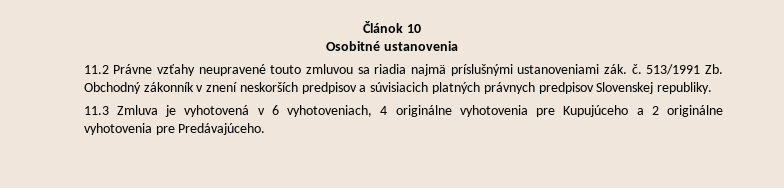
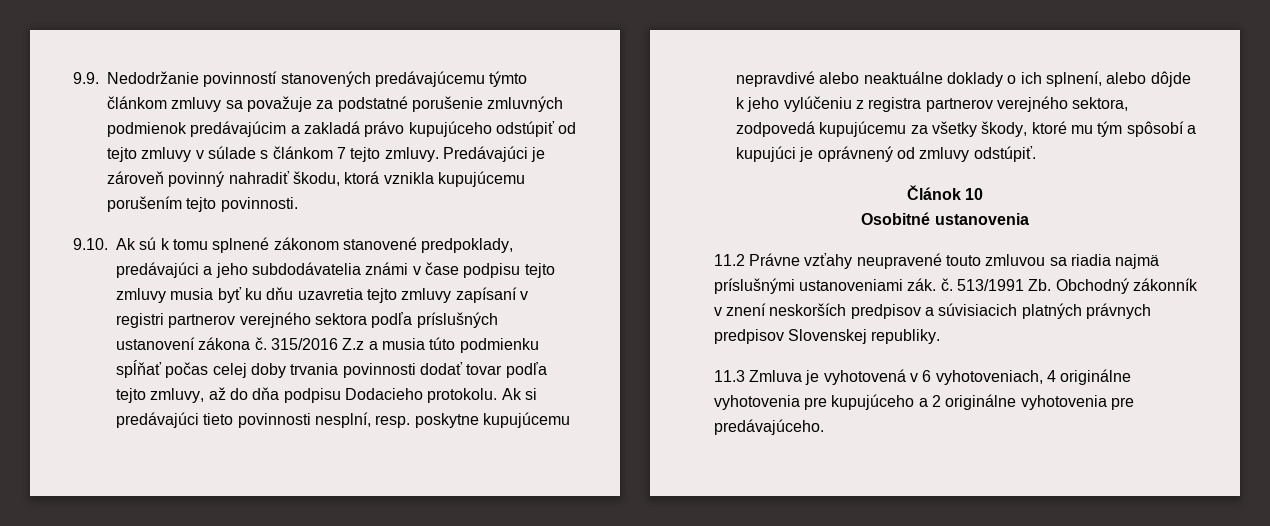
+ 9.9. Nedodržanie povinností stanovených predávajúcemu týmto článkom zmluvy sa považuje za podstatné porušenie zmluvných podmienok predávajúcim a zakladá právo kupujúceho odstúpiť od tejto zmluvy v súlade s článkom 7 tejto zmluvy. Predávajúci je zároveň povinný nahradiť škodu, ktorá vznikla kupujúcemu porušením tejto povinnosti.
+ 9.10. Ak sú k tomu splnené zákonom stanovené predpoklady, predávajúci a jeho subdodávatelia známi v čase podpisu tejto zmluvy musia byť ku dňu uzavretia tejto zmluvy zapísaní v registri partnerov verejného sektora podľa príslušných ustanovení zákona č. 315/2016 Z.z a musia túto podmienku spĺňať počas celej doby trvania povinnosti dodať tovar podľa tejto zmluvy, až do dňa podpisu Dodacieho protokolu. Ak si predávajúci tieto povinnosti nesplní, resp. poskytne kupujúcemu nepravdivé alebo neaktuálne doklady o ich splnení, alebo dôjde k jeho vylúčeniu z registra partnerov verejného sektora, zodpovedá kupujúcemu za všetky škody, ktoré mu tým spôsobí a kupujúci je oprávnený od zmluvy odstúpiť.
- 11.3 Zmluva je vyhotovená v 6 vyhotoveniach, 4 originálne vyhotovenia pre Kupujúceho a 2 originálne vyhotovenia pre Predávajúceho.
+ 11.3 Zmluva je vyhotovená v 6 vyhotoveniach, 4 originálne vyhotovenia pre kupujúceho a 2 originálne vyhotovenia pre predávajúceho.

